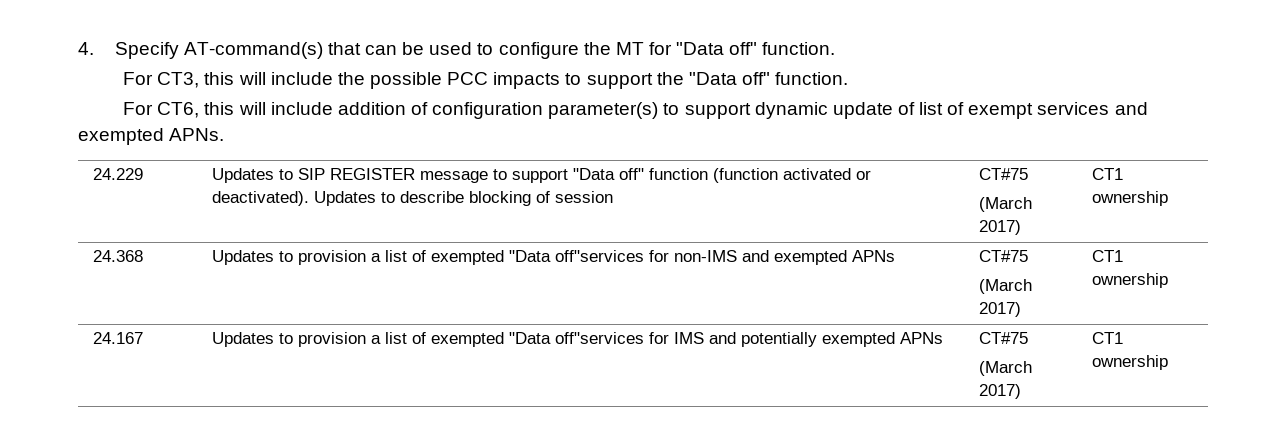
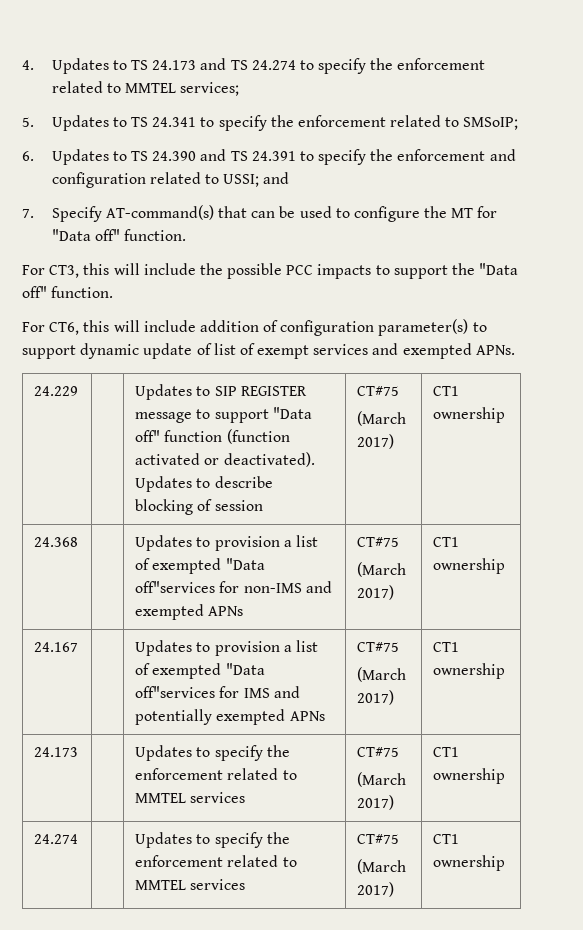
- 4. Specify AT-command(s) that can be used to configure the MT for "Data off" function.
+ 4. Updates to TS 24.173 and TS 24.274 to specify the enforcement related to MMTEL services;
+ 5. Updates to TS 24.341 to specify the enforcement related to SMSoIP;
+ 6. Updates to TS 24.390 and TS 24.391 to specify the enforcement and configuration related to USSI; and
+ 7. Specify AT-command(s) that can be used to configure the MT for "Data off" function.
+ 24.173 | | Updates to specify the enforcement related to MMTEL services | CT#75
+ (March 2017) | CT1 ownership
+ 24.274 | | Updates to specify the enforcement related to MMTEL services | CT#75
+ (March 2017) | CT1 ownership

